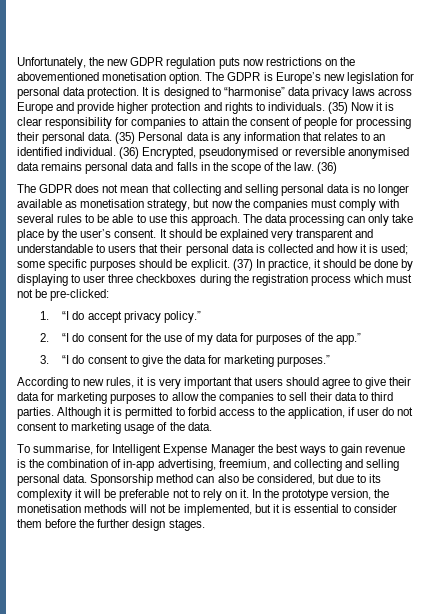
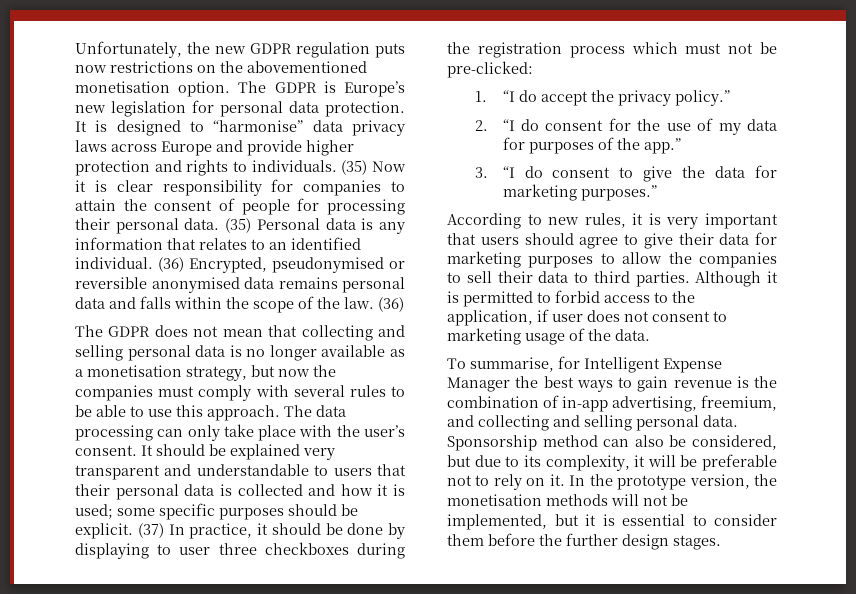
- (36) Encrypted, pseudonymised or reversible anonymised data remains personal data and falls in the scope of the law.
+ (36) Encrypted, pseudonymised or reversible anonymised data remains personal data and falls within the scope of the law.
- The GDPR does not mean that collecting and selling personal data is no longer available as monetisation strategy, but now the companies must comply with several rules to be able to use this approach.
+ The GDPR does not mean that collecting and selling personal data is no longer available as a monetisation strategy, but now the companies must comply with several rules to be able to use this approach.
- The data processing can only take place by the user’s consent.
+ The data processing can only take place with the user’s consent.
- 1. “I do accept privacy policy.”
+ 1. “I do accept the privacy policy.”
- Although it is permitted to forbid access to the application, if user do not consent to marketing usage of the data.
+ Although it is permitted to forbid access to the application, if user does not consent to marketing usage of the data.
- Sponsorship method can also be considered, but due to its complexity it will be preferable not to rely on it.
+ Sponsorship method can also be considered, but due to its complexity, it will be preferable not to rely on it.

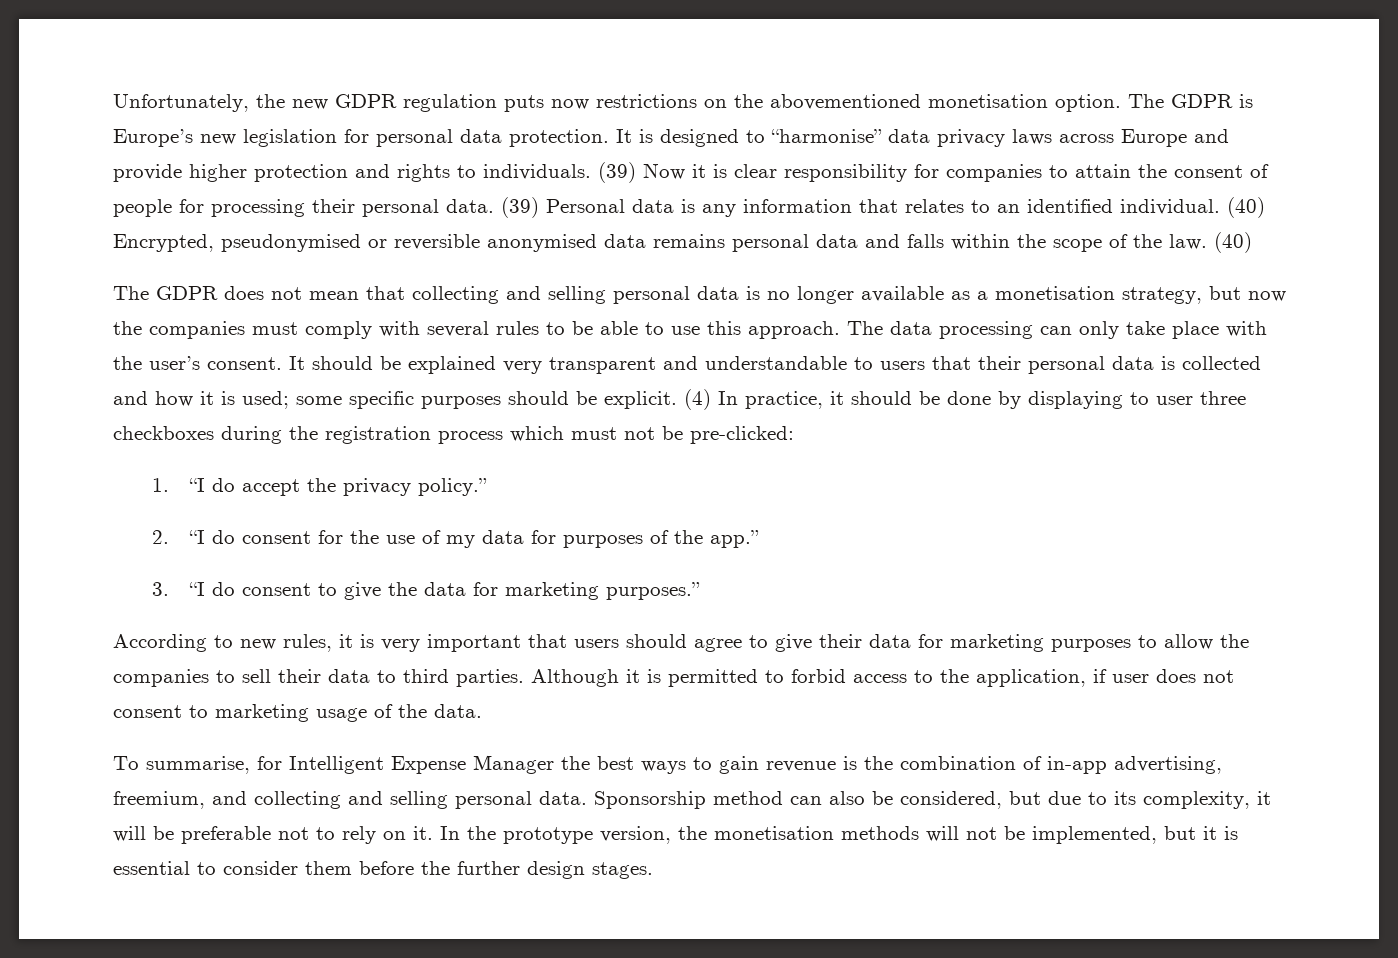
- (35) Now it is clear responsibility for companies to attain the consent of people for processing their personal data.
+ (39) Now it is clear responsibility for companies to attain the consent of people for processing their personal data.
- (35) Personal data is any information that relates to an identified individual.
+ (39) Personal data is any information that relates to an identified individual.
- (36) Encrypted, pseudonymised or reversible anonymised data remains personal data and falls within the scope of the law. (36)
+ (40) Encrypted, pseudonymised or reversible anonymised data remains personal data and falls within the scope of the law. (40)
- (37) In practice, it should be done by displaying to user three checkboxes during the registration process which must not be pre-clicked:
+ (4) In practice, it should be done by displaying to user three checkboxes during the registration process which must not be pre-clicked:

